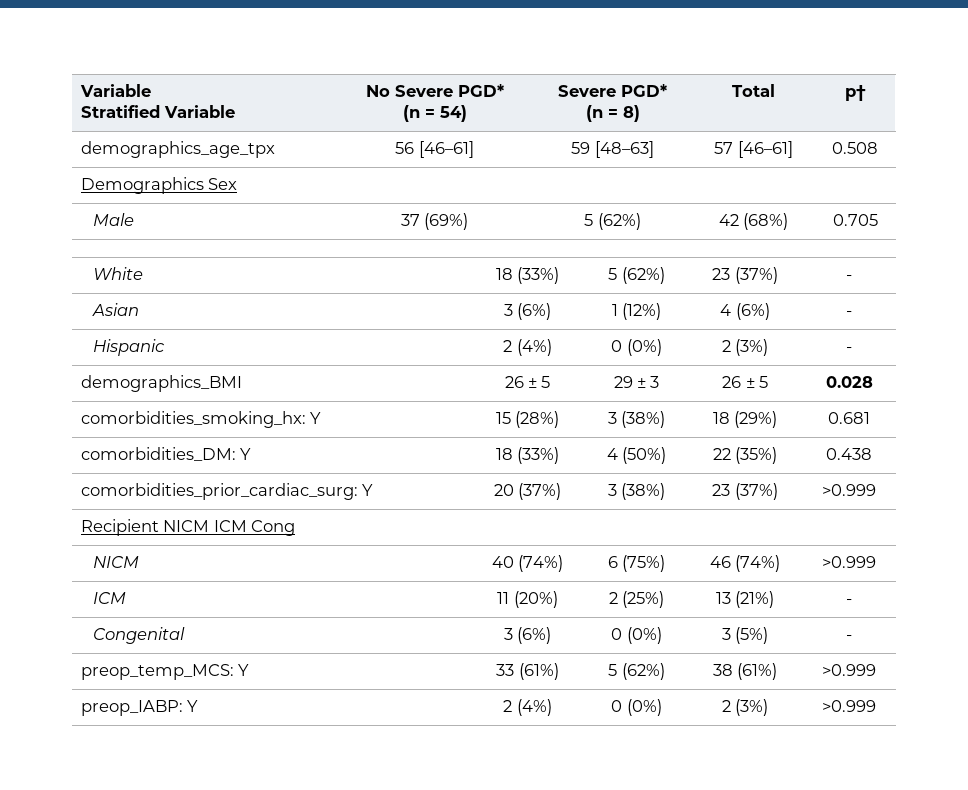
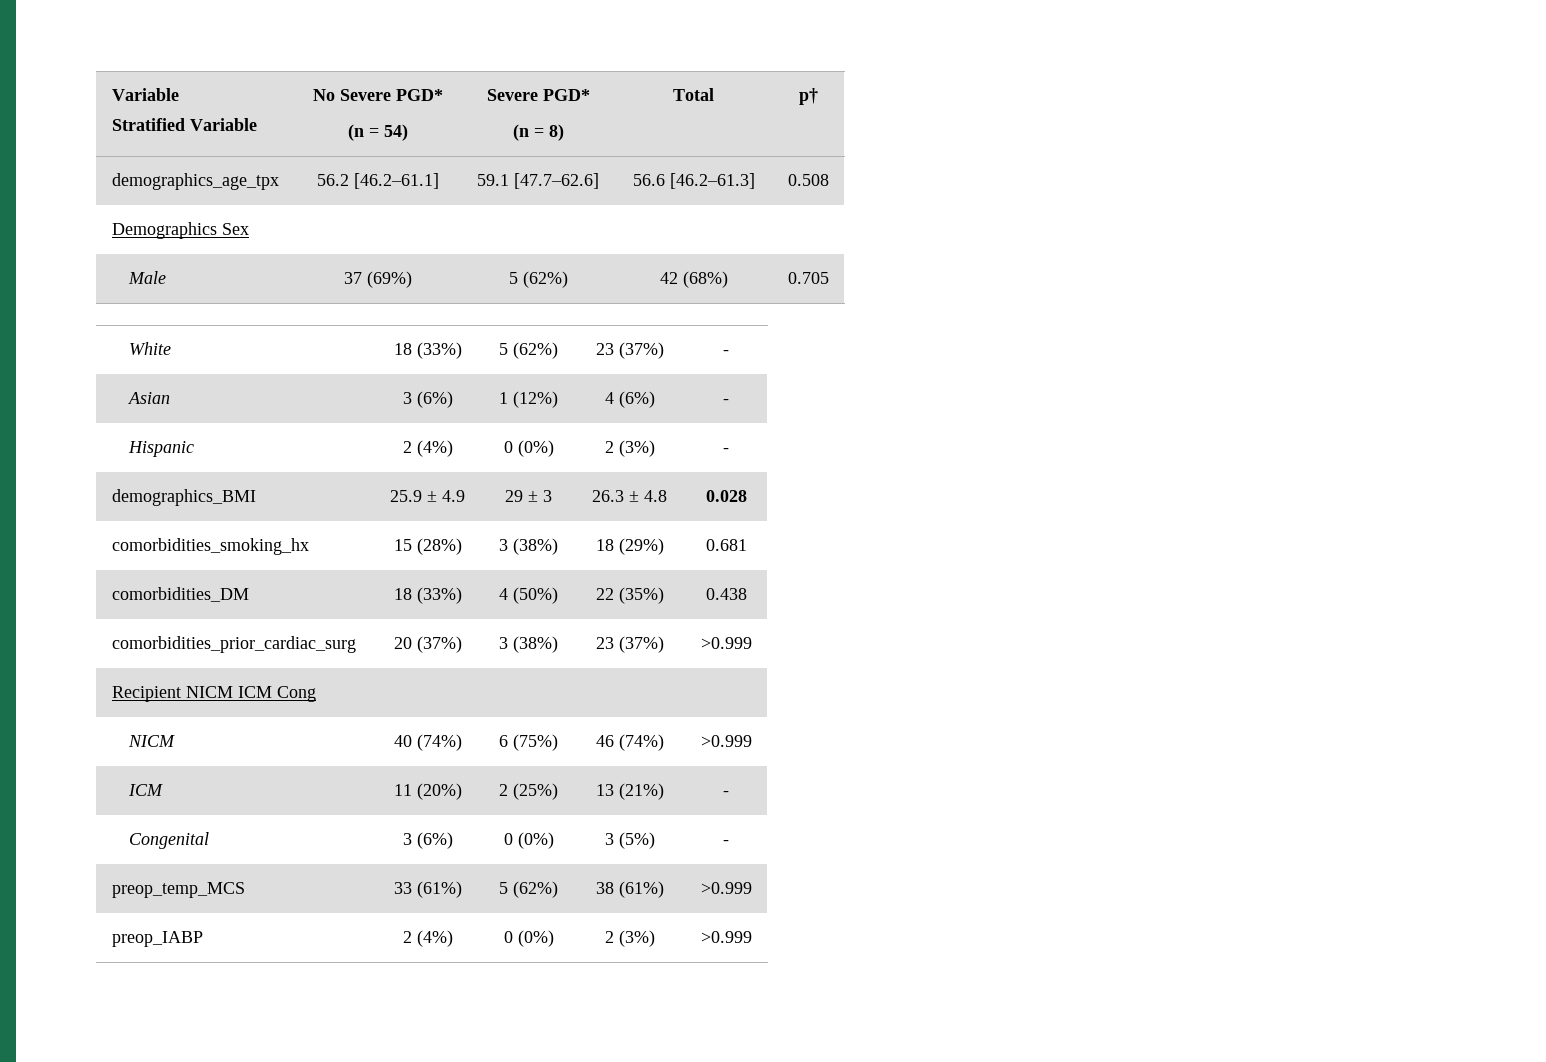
- demographics_age_tpx | 56 [46–61] | 59 [48–63] | 57 [46–61] | 0.508
+ demographics_age_tpx | 56.2 [46.2–61.1] | 59.1 [47.7–62.6] | 56.6 [46.2–61.3] | 0.508
- demographics_BMI | 26 ± 5 | 29 ± 3 | 26 ± 5 | 0.028
+ demographics_BMI | 25.9 ± 4.9 | 29 ± 3 | 26.3 ± 4.8 | 0.028
- comorbidities_smoking_hx: Y | 15 (28%) | 3 (38%) | 18 (29%) | 0.681
+ comorbidities_smoking_hx | 15 (28%) | 3 (38%) | 18 (29%) | 0.681
- comorbidities_DM: Y | 18 (33%) | 4 (50%) | 22 (35%) | 0.438
+ comorbidities_DM | 18 (33%) | 4 (50%) | 22 (35%) | 0.438
- comorbidities_prior_cardiac_surg: Y | 20 (37%) | 3 (38%) | 23 (37%) | >0.999
+ comorbidities_prior_cardiac_surg | 20 (37%) | 3 (38%) | 23 (37%) | >0.999
- preop_temp_MCS: Y | 33 (61%) | 5 (62%) | 38 (61%) | >0.999
+ preop_temp_MCS | 33 (61%) | 5 (62%) | 38 (61%) | >0.999
- preop_IABP: Y | 2 (4%) | 0 (0%) | 2 (3%) | >0.999
+ preop_IABP | 2 (4%) | 0 (0%) | 2 (3%) | >0.999

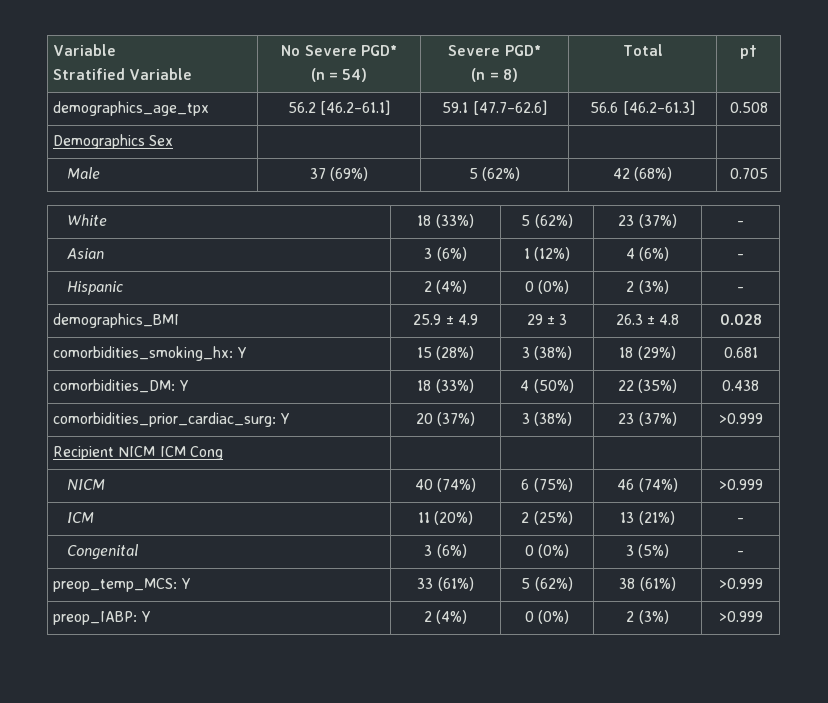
- comorbidities_smoking_hx | 15 (28%) | 3 (38%) | 18 (29%) | 0.681
+ comorbidities_smoking_hx: Y | 15 (28%) | 3 (38%) | 18 (29%) | 0.681
- comorbidities_DM | 18 (33%) | 4 (50%) | 22 (35%) | 0.438
+ comorbidities_DM: Y | 18 (33%) | 4 (50%) | 22 (35%) | 0.438
- comorbidities_prior_cardiac_surg | 20 (37%) | 3 (38%) | 23 (37%) | >0.999
+ comorbidities_prior_cardiac_surg: Y | 20 (37%) | 3 (38%) | 23 (37%) | >0.999
- preop_temp_MCS | 33 (61%) | 5 (62%) | 38 (61%) | >0.999
+ preop_temp_MCS: Y | 33 (61%) | 5 (62%) | 38 (61%) | >0.999
- preop_IABP | 2 (4%) | 0 (0%) | 2 (3%) | >0.999
+ preop_IABP: Y | 2 (4%) | 0 (0%) | 2 (3%) | >0.999

